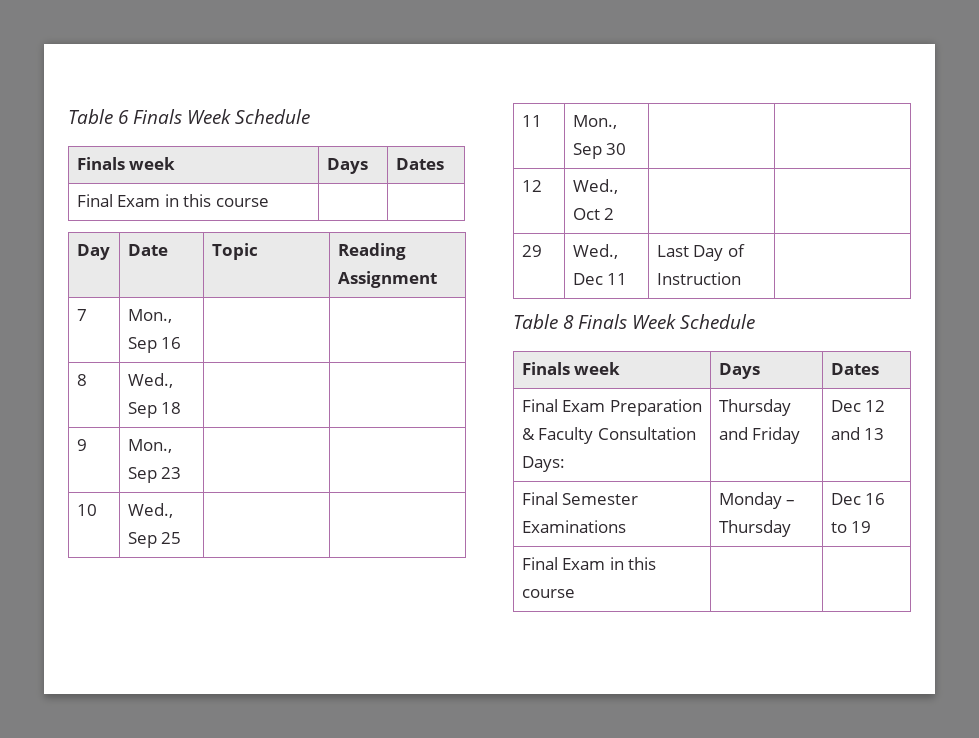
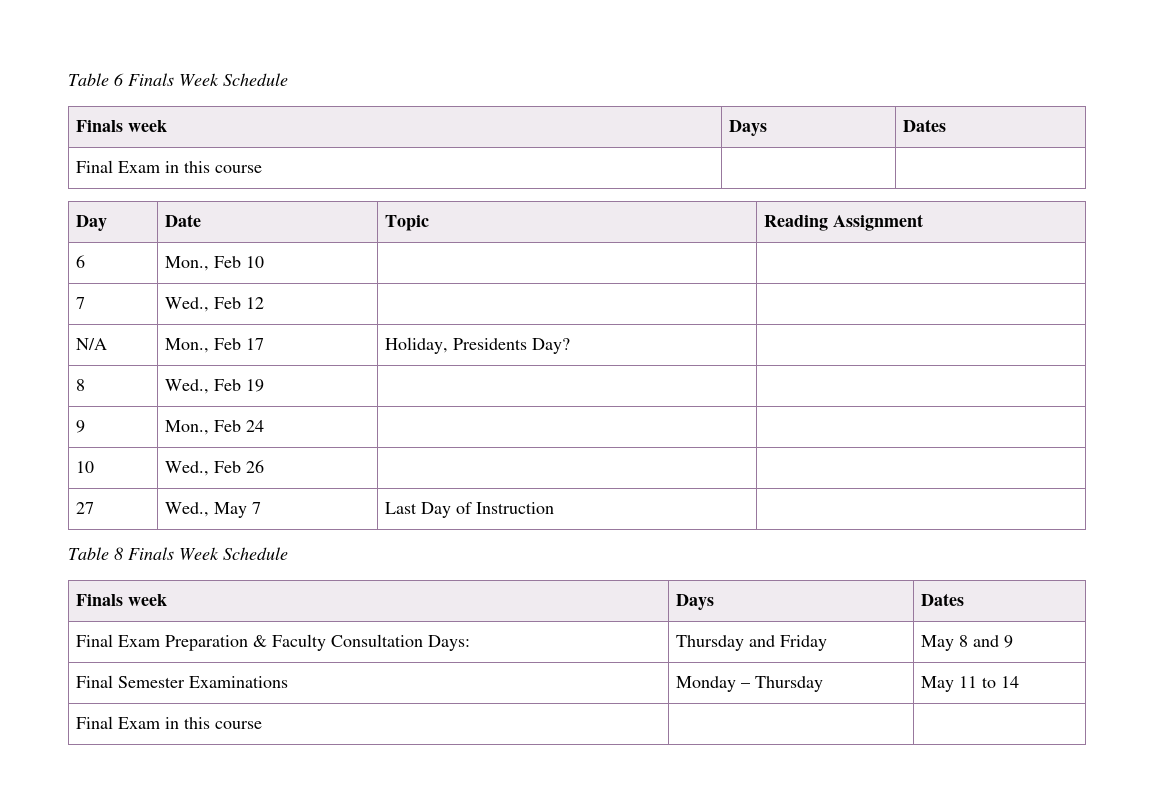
- 7 | Mon., Sep 16 | |
+ 6 | Mon., Feb 10 | |
+ 7 | Wed., Feb 12 | |
+ N/A | Mon., Feb 17 | Holiday, Presidents Day? |
- 8 | Wed., Sep 18 | |
+ 8 | Wed., Feb 19 | |
- 9 | Mon., Sep 23 | |
+ 9 | Mon., Feb 24 | |
- 10 | Wed., Sep 25 | |
- 11 | Mon., Sep 30 | |
- 12 | Wed., Oct 2 | |
- 29 | Wed., Dec 11 | Last Day of Instruction |
+ 10 | Wed., Feb 26 | |
+ 27 | Wed., May 7 | Last Day of Instruction |
- Final Exam Preparation & Faculty Consultation Days: | Thursday and Friday | Dec 12 and 13
+ Final Exam Preparation & Faculty Consultation Days: | Thursday and Friday | May 8 and 9
- Final Semester Examinations | Monday – Thursday | Dec 16 to 19
+ Final Semester Examinations | Monday – Thursday | May 11 to 14

